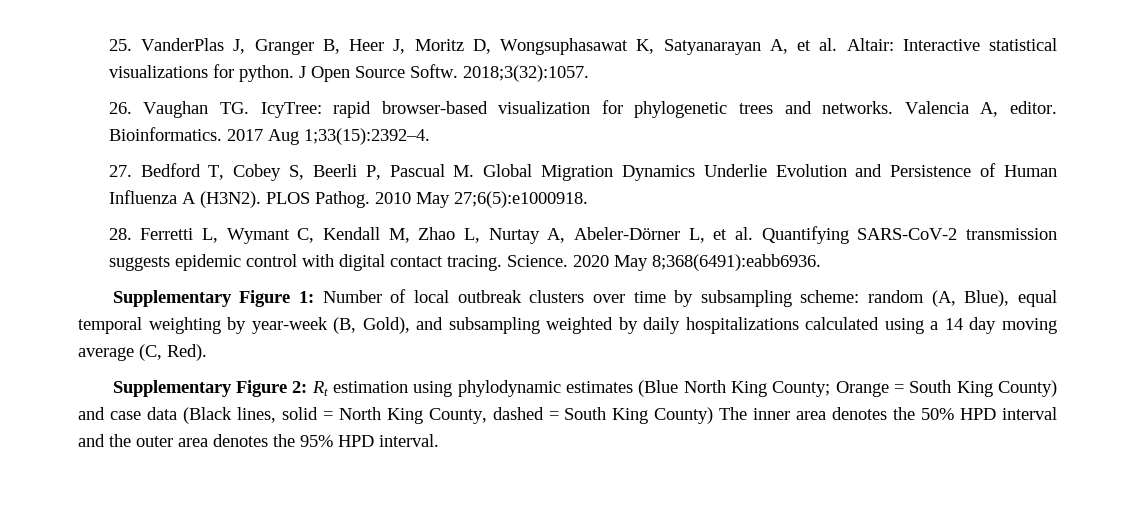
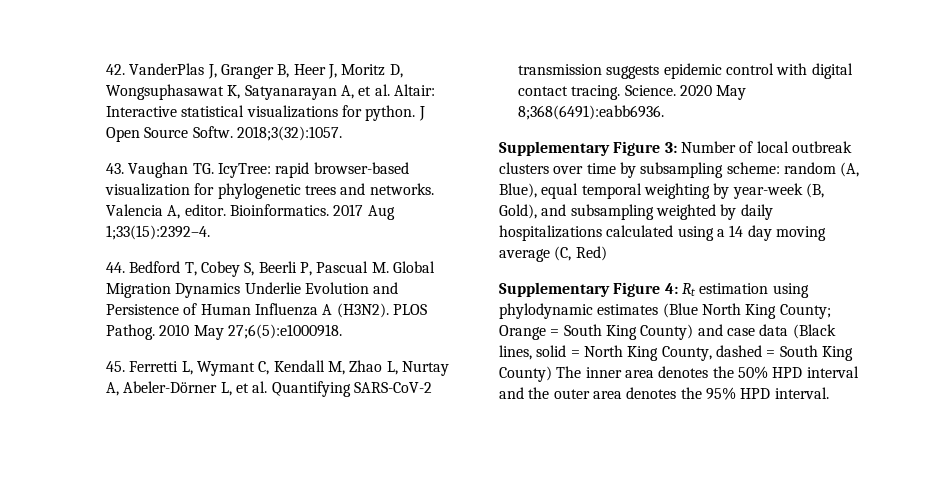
- 25. VanderPlas J, Granger B, Heer J, Moritz D, Wongsuphasawat K, Satyanarayan A, et al. Altair: Interactive statistical visualizations for python.
+ 42. VanderPlas J, Granger B, Heer J, Moritz D, Wongsuphasawat K, Satyanarayan A, et al. Altair: Interactive statistical visualizations for python.
- 26. Vaughan TG. IcyTree: rapid browser-based visualization for phylogenetic trees and networks.
+ 43. Vaughan TG. IcyTree: rapid browser-based visualization for phylogenetic trees and networks.
- 27. Bedford T, Cobey S, Beerli P, Pascual M. Global Migration Dynamics Underlie Evolution and Persistence of Human Influenza A (H3N2).
+ 44. Bedford T, Cobey S, Beerli P, Pascual M. Global Migration Dynamics Underlie Evolution and Persistence of Human Influenza A (H3N2).
- 28. Ferretti L, Wymant C, Kendall M, Zhao L, Nurtay A, Abeler-Dörner L, et al. Quantifying SARS-CoV-2 transmission suggests epidemic control with digital contact tracing.
+ 45. Ferretti L, Wymant C, Kendall M, Zhao L, Nurtay A, Abeler-Dörner L, et al. Quantifying SARS-CoV-2 transmission suggests epidemic control with digital contact tracing.
- Supplementary Figure 1:
+ Supplementary Figure 3:
- random (A, Blue), equal temporal weighting by year-week (B, Gold), and subsampling weighted by daily hospitalizations calculated using a 14 day moving average (C, Red).
- Supplementary Figure 2:
+ random (A, Blue), equal temporal weighting by year-week (B, Gold), and subsampling weighted by daily hospitalizations calculated using a 14 day moving average (C, Red)
+ Supplementary Figure 4:

